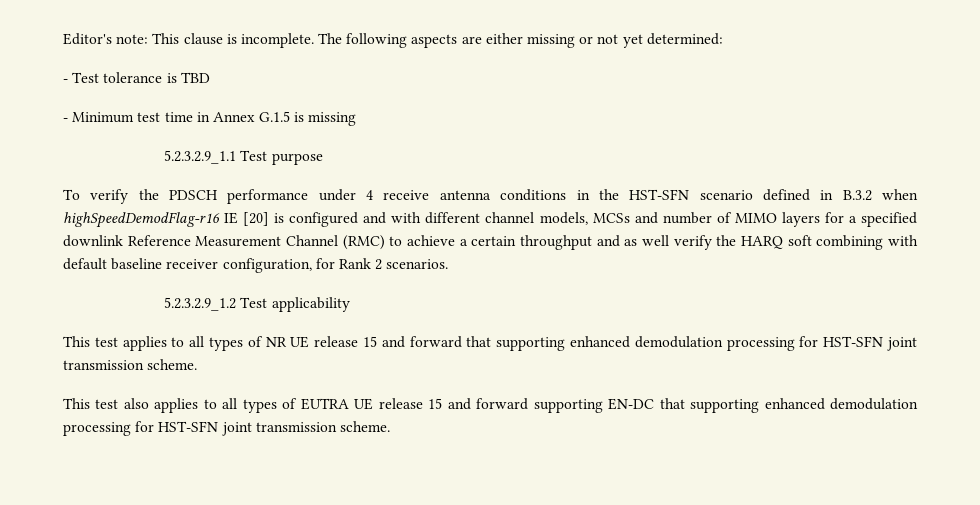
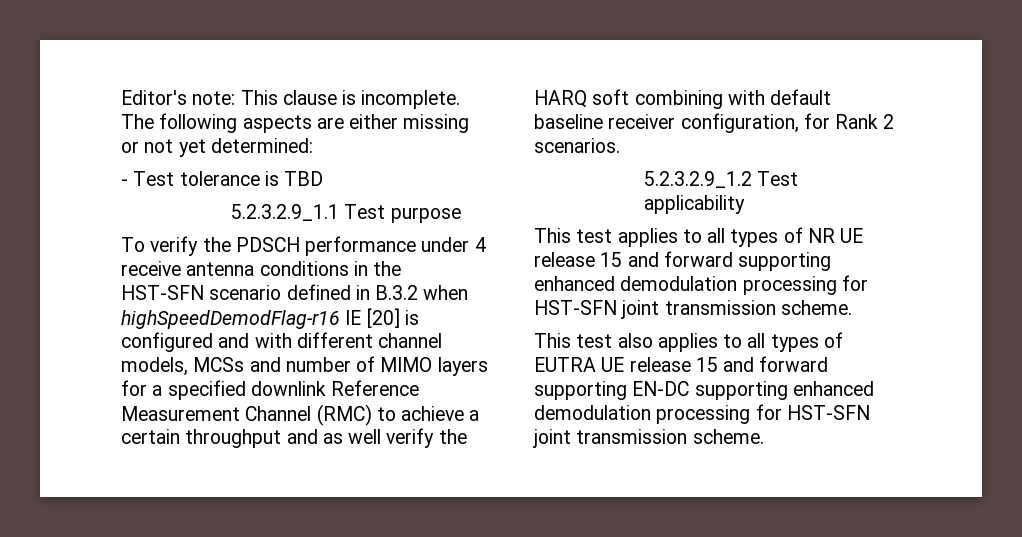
- - Minimum test time in Annex G.1.5 is missing
- This test applies to all types of NR UE release 15 and forward that supporting enhanced demodulation processing for HST-SFN joint transmission scheme.
+ This test applies to all types of NR UE release 15 and forward supporting enhanced demodulation processing for HST-SFN joint transmission scheme.
- This test also applies to all types of EUTRA UE release 15 and forward supporting EN-DC that supporting enhanced demodulation processing for HST-SFN joint transmission scheme.
+ This test also applies to all types of EUTRA UE release 15 and forward supporting EN-DC supporting enhanced demodulation processing for HST-SFN joint transmission scheme.

